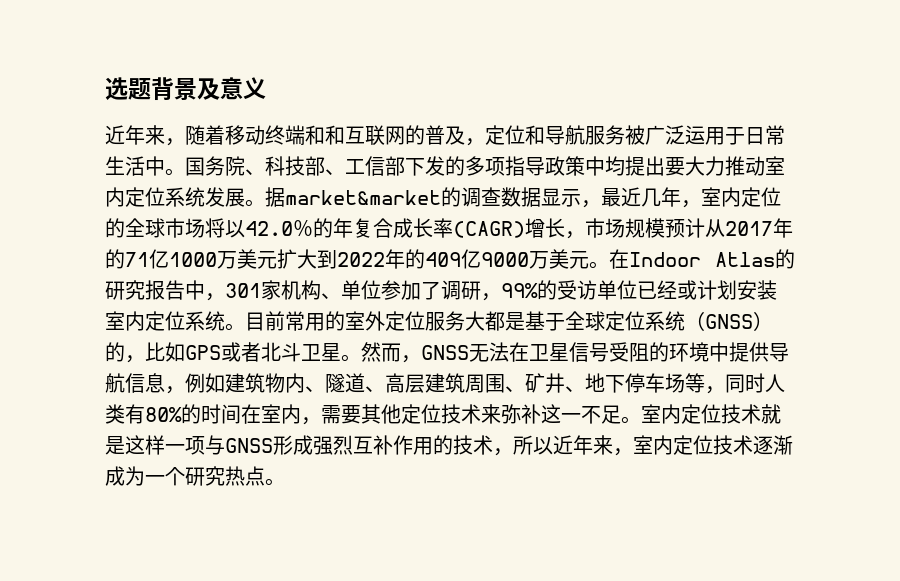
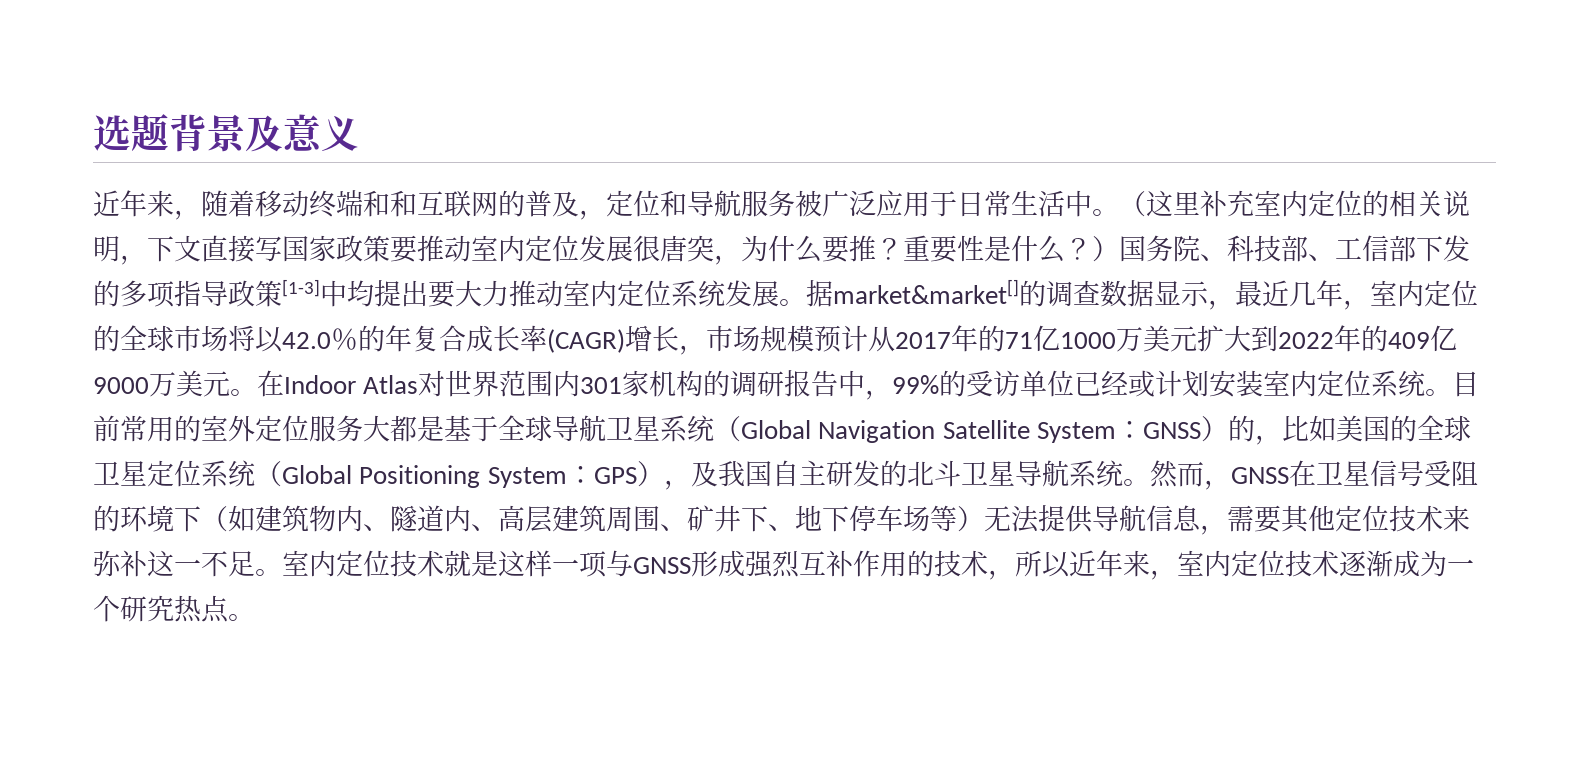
- 近年来，随着移动终端和和互联网的普及，定位和导航服务被广泛运用于日常生活中。
+ 近年来，随着移动终端和和互联网的普及，定位和导航服务被广泛应用于日常生活中。
- 国务院、科技部、工信部下发的多项指导政策中均提出要大力推动室内定位系统发展。
+ （这里补充室内定位的相关说明，下文直接写国家政策要推动室内定位发展很唐突，为什么要推？重要性是什么？）国务院、科技部、工信部下发的多项指导政策[1-3]中均提出要大力推动室内定位系统发展。
- 据market&market的调查数据显示，最近几年，室内定位的全球市场将以42.0％的年复合成长率(CAGR)增长，市场规模预计从2017年的71亿1000万美元扩大到2022年的409亿9000万美元。
+ 据market&market[]的调查数据显示，最近几年，室内定位的全球市场将以42.0％的年复合成长率(CAGR)增长，市场规模预计从2017年的71亿1000万美元扩大到2022年的409亿9000万美元。
- 在Indoor Atlas的研究报告中，301家机构、单位参加了调研，99%的受访单位已经或计划安装室内定位系统。
+ 在Indoor Atlas对世界范围内301家机构的调研报告中，99%的受访单位已经或计划安装室内定位系统。
- 目前常用的室外定位服务大都是基于全球定位系统（GNSS）的，比如GPS或者北斗卫星。
+ 目前常用的室外定位服务大都是基于全球导航卫星系统（Global Navigation Satellite System：GNSS）的，比如美国的全球卫星定位系统（Global Positioning System：GPS），及我国自主研发的北斗卫星导航系统。
- 然而，GNSS无法在卫星信号受阻的环境中提供导航信息，例如建筑物内、隧道、高层建筑周围、矿井、地下停车场等，同时人类有80%的时间在室内，需要其他定位技术来弥补这一不足。
+ 然而，GNSS在卫星信号受阻的环境下（如建筑物内、隧道内、高层建筑周围、矿井下、地下停车场等）无法提供导航信息，需要其他定位技术来弥补这一不足。

